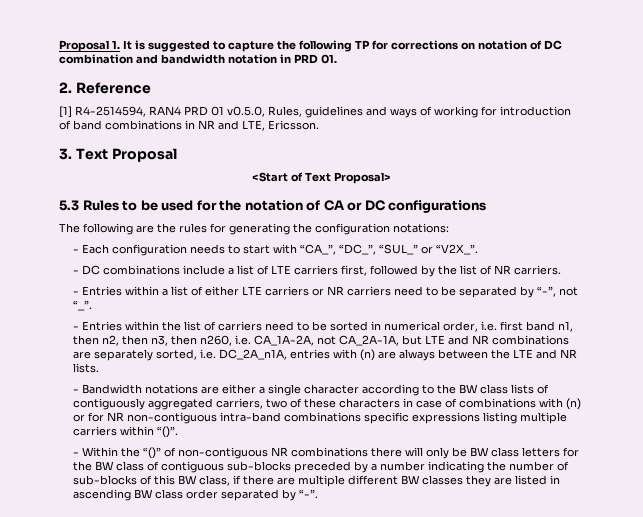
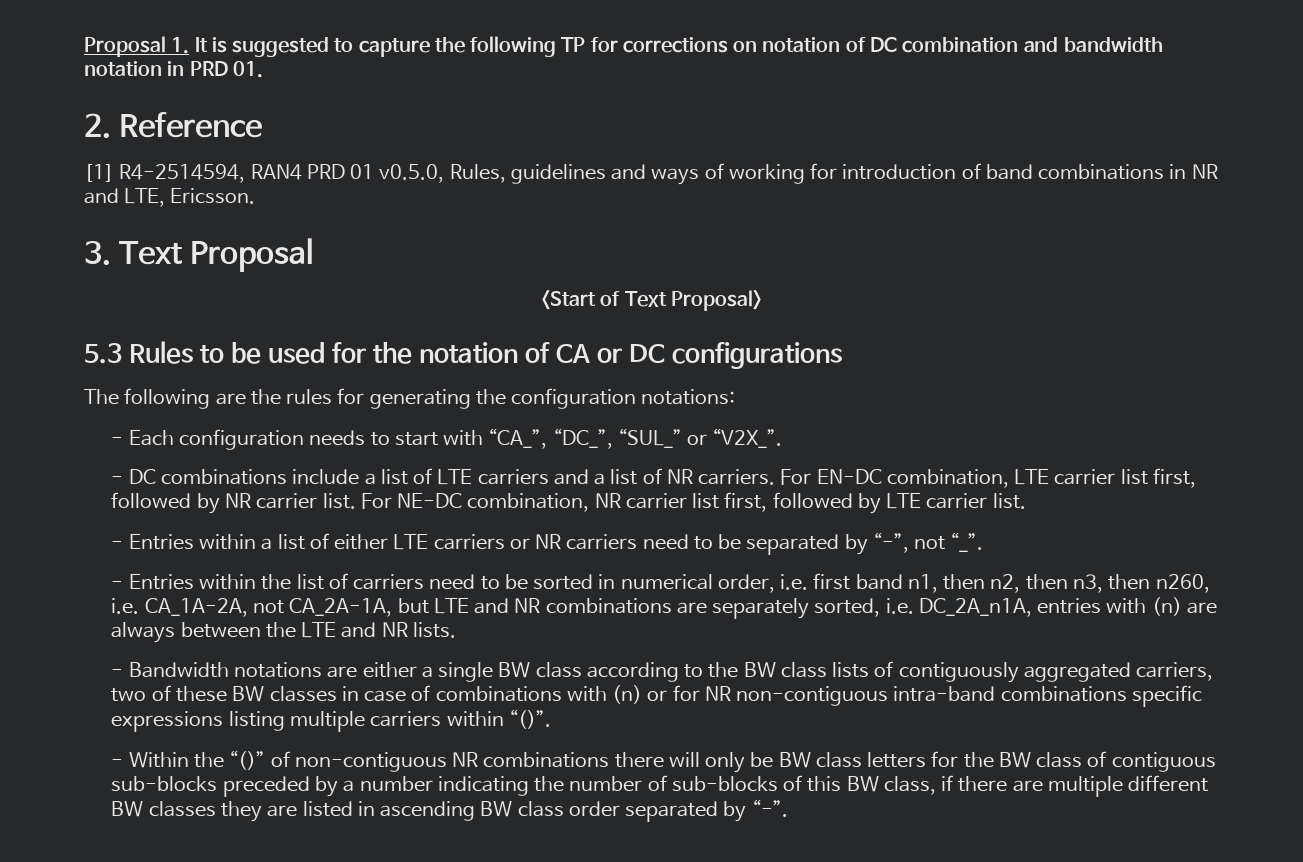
- - DC combinations include a list of LTE carriers first, followed by the list of NR carriers.
+ - DC combinations include a list of LTE carriers and a list of NR carriers. For EN-DC combination, LTE carrier list first, followed by NR carrier list. For NE-DC combination, NR carrier list first, followed by LTE carrier list.
- - Bandwidth notations are either a single character according to the BW class lists of contiguously aggregated carriers, two of these characters in case of combinations with (n) or for NR non-contiguous intra-band combinations specific expressions listing multiple carriers within “()”.
+ - Bandwidth notations are either a single BW class according to the BW class lists of contiguously aggregated carriers, two of these BW classes in case of combinations with (n) or for NR non-contiguous intra-band combinations specific expressions listing multiple carriers within “()”.

